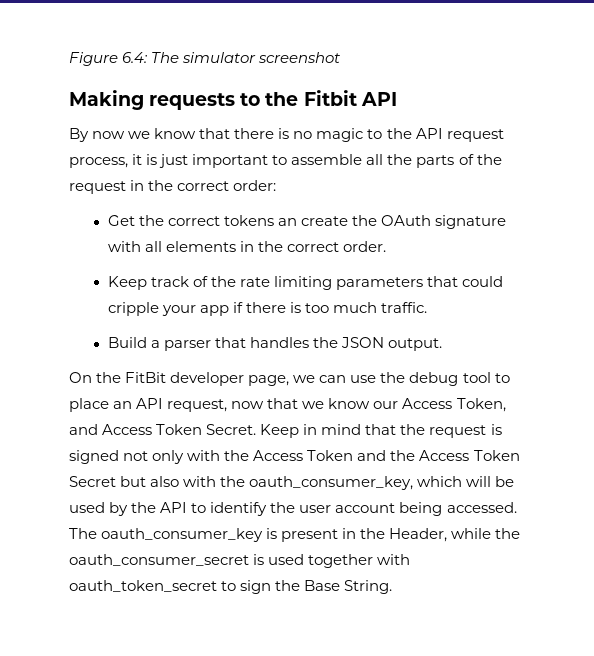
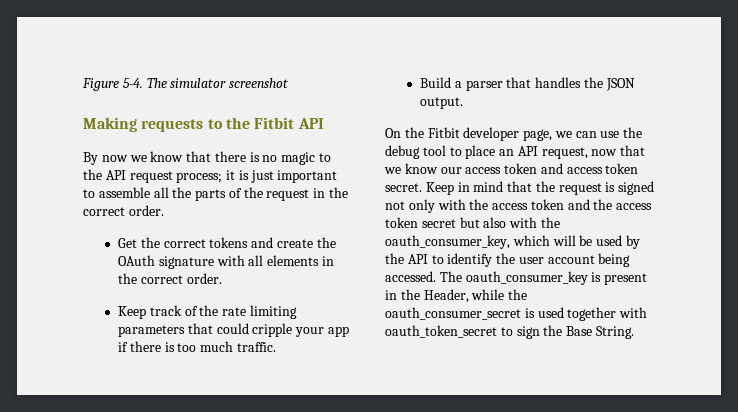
- Figure 6.4: The simulator screenshot
+ Figure 5-4. The simulator screenshot
- By now we know that there is no magic to the API request process, it is just important to assemble all the parts of the request in the correct order:
+ By now we know that there is no magic to the API request process; it is just important to assemble all the parts of the request in the correct order.
- Get the correct tokens an create the OAuth signature with all elements in the correct order.
+ Get the correct tokens and create the OAuth signature with all elements in the correct order.
- On the FitBit developer page, we can use the debug tool to place an API request, now that we know our Access Token, and Access Token Secret.
+ On the Fitbit developer page, we can use the debug tool to place an API request, now that we know our access token and access token secret.
- Keep in mind that the request is signed not only with the Access Token and the Access Token Secret but also with the oauth_consumer_key, which will be used by the API to identify the user account being accessed.
+ Keep in mind that the request is signed not only with the access token and the access token secret but also with the oauth_consumer_key, which will be used by the API to identify the user account being accessed.

